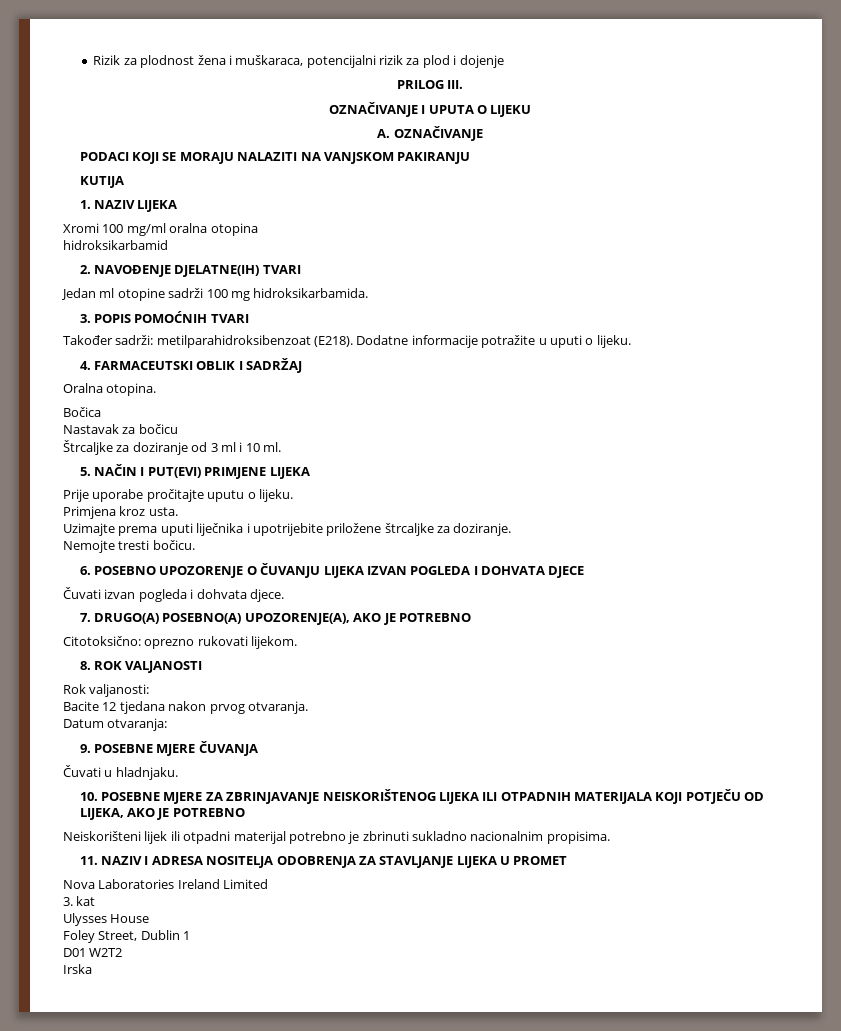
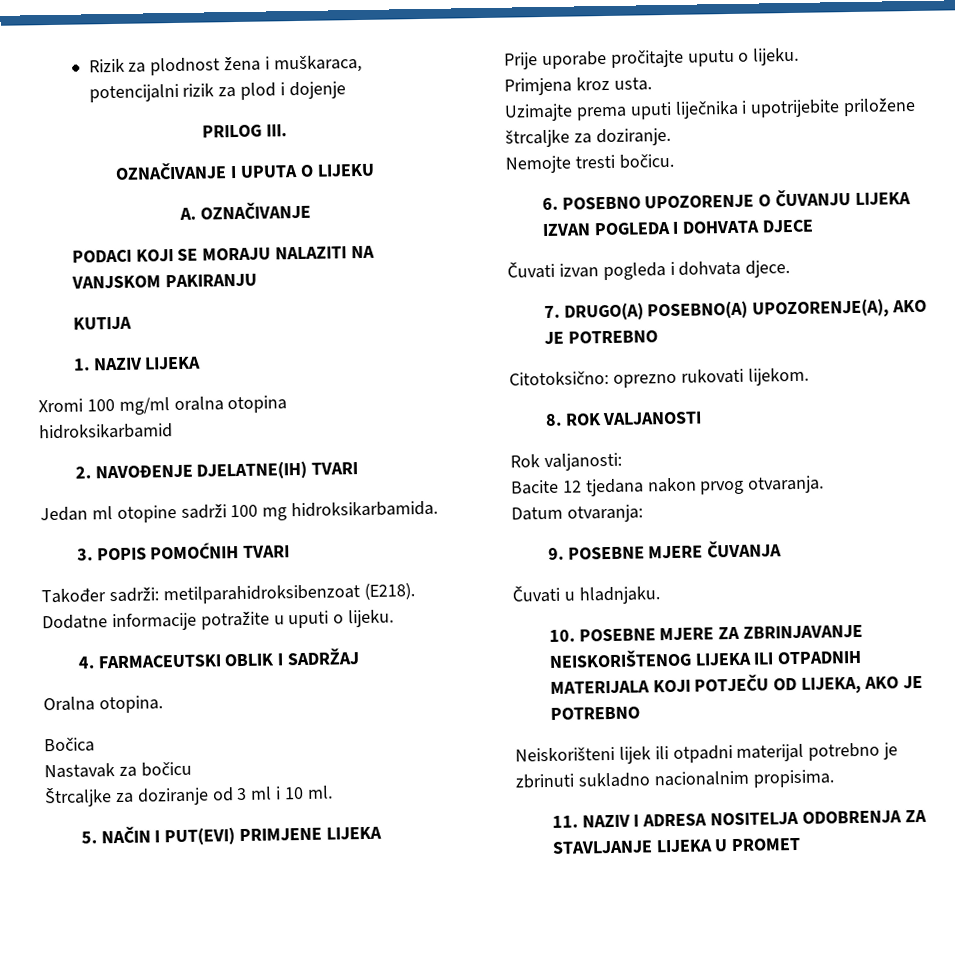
- Nova Laboratories Ireland Limited
- 3. kat
- Ulysses House
- Foley Street, Dublin 1
- D01 W2T2
- Irska

